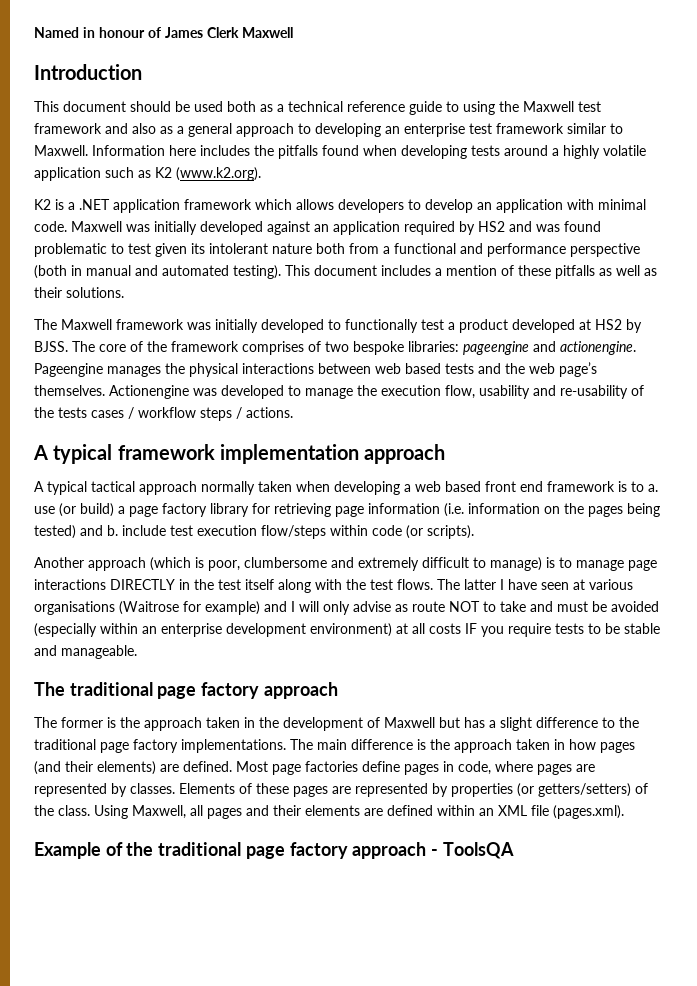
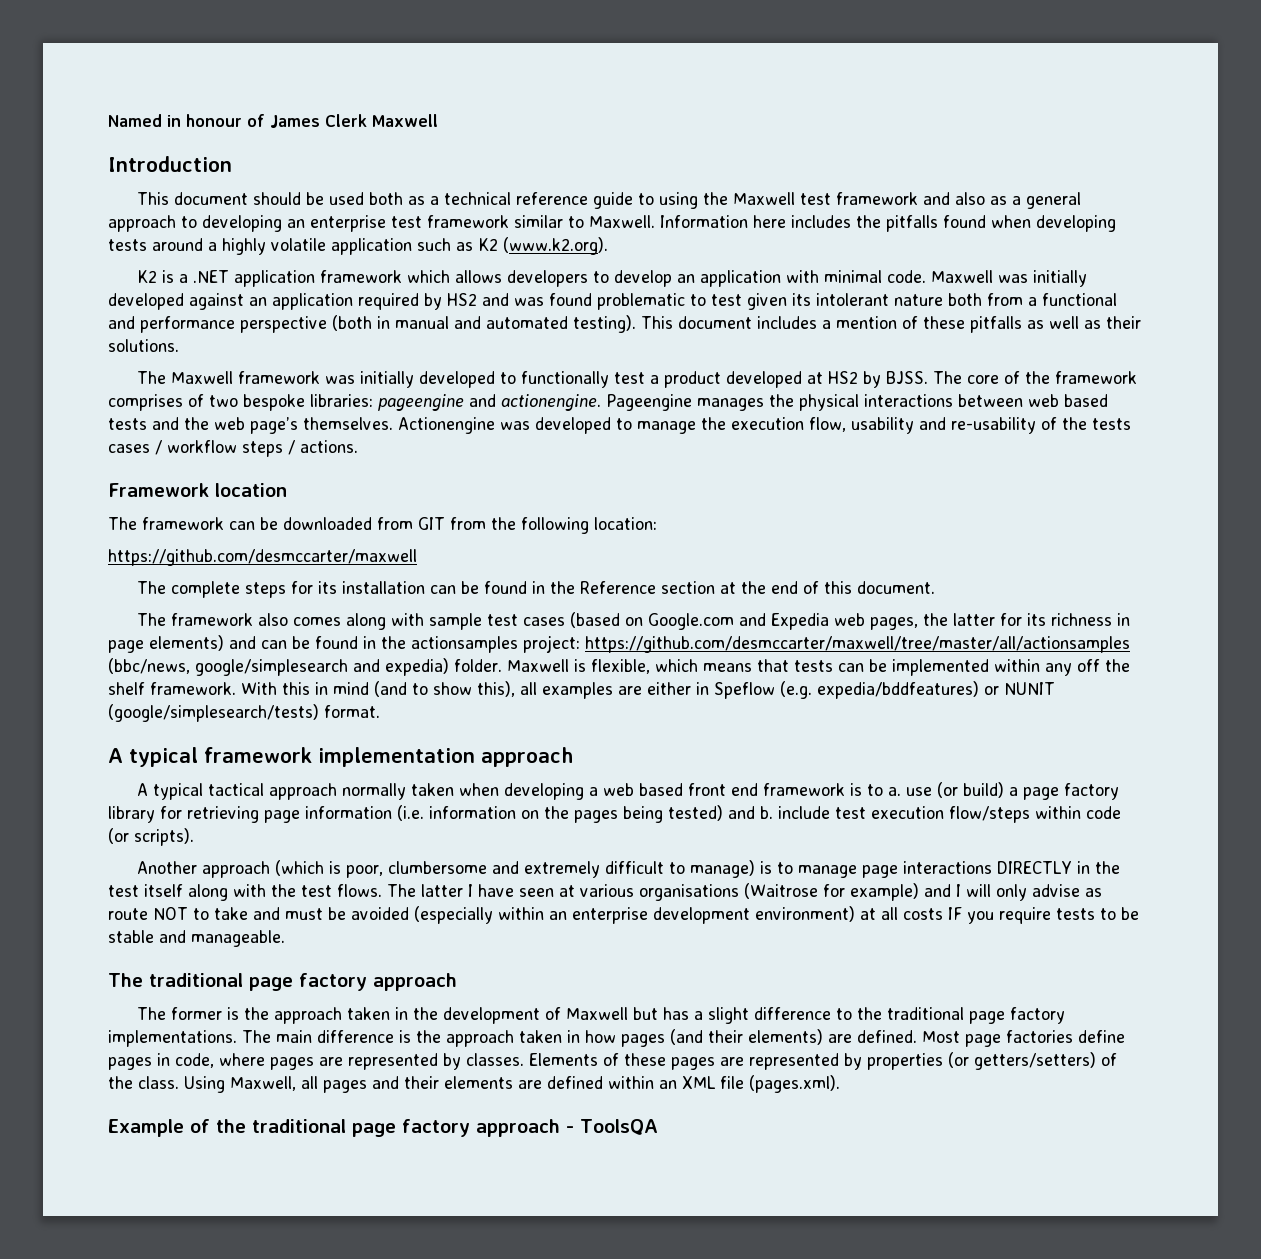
+ Framework location
+ The framework can be downloaded from GIT from the following location:
+ https://github.com/desmccarter/maxwell
+ The complete steps for its installation can be found in the Reference section at the end of this document.
+ The framework also comes along with sample test cases (based on Google.com and Expedia web pages, the latter for its richness in page elements) and can be found in the actionsamples project: https://github.com/desmccarter/maxwell/tree/master/all/actionsamples (bbc/news, google/simplesearch and expedia) folder. Maxwell is flexible, which means that tests can be implemented within any off the shelf framework. With this in mind (and to show this), all examples are either in Speflow (e.g. expedia/bddfeatures) or NUNIT (google/simplesearch/tests) format.

